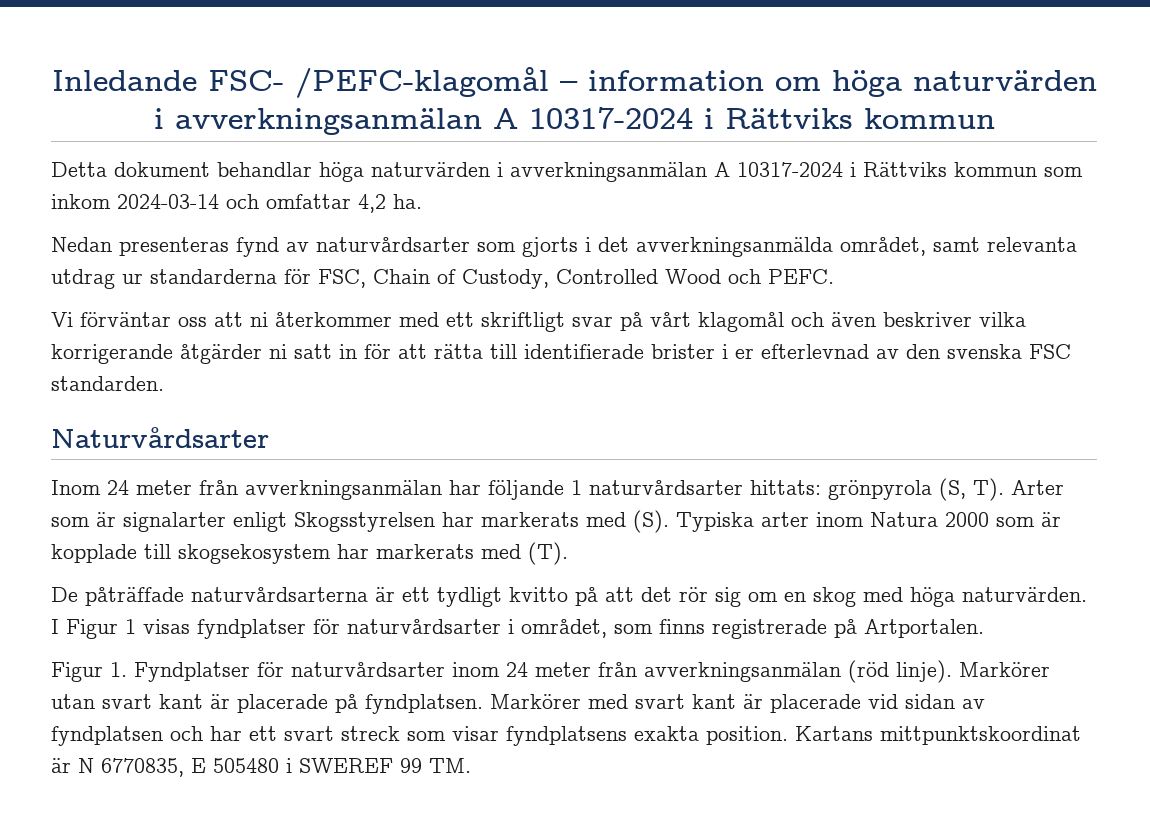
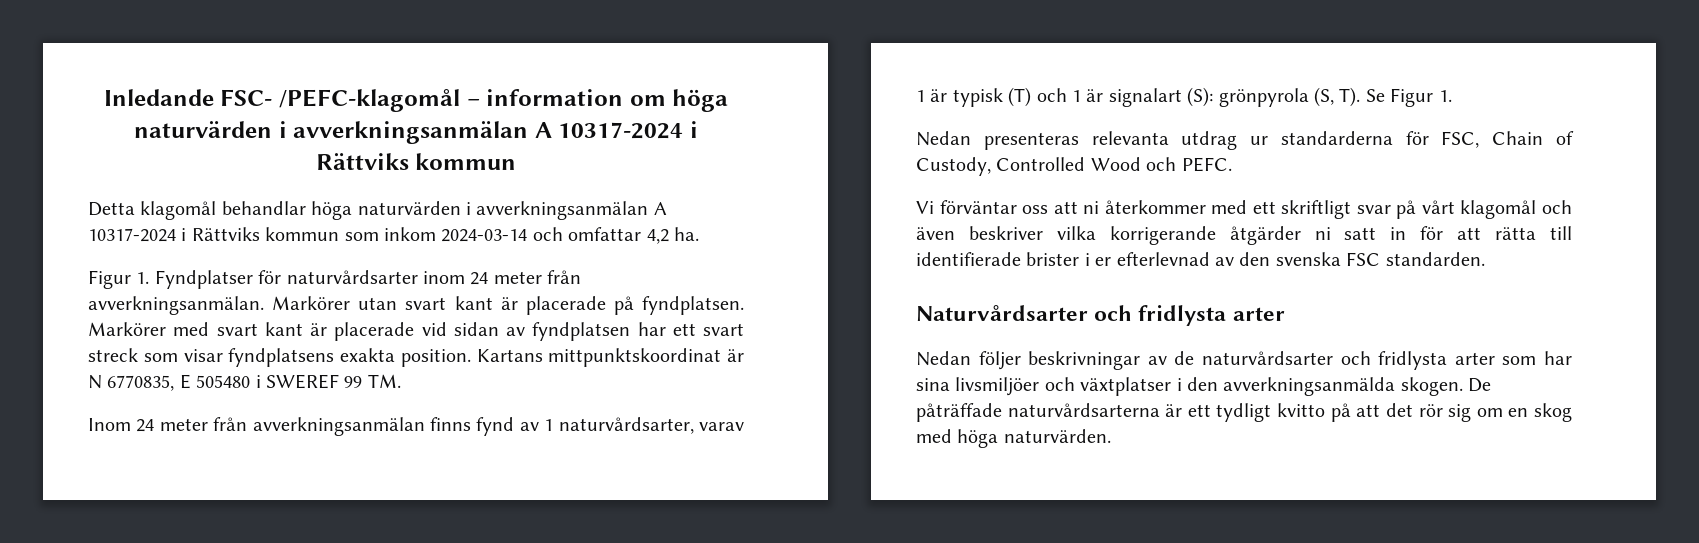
- Detta dokument behandlar höga naturvärden i avverkningsanmälan A 10317-2024 i Rättviks kommun som inkom 2024-03-14 och omfattar 4,2 ha.
+ Detta klagomål behandlar höga naturvärden i avverkningsanmälan A 10317-2024 i Rättviks kommun som inkom 2024-03-14 och omfattar 4,2 ha.
- Nedan presenteras fynd av naturvårdsarter som gjorts i det avverkningsanmälda området, samt relevanta utdrag ur standarderna för FSC, Chain of Custody, Controlled Wood och PEFC.
+ Figur 1. Fyndplatser för naturvårdsarter inom 24 meter från avverkningsanmälan. Markörer utan svart kant är placerade på fyndplatsen. Markörer med svart kant är placerade vid sidan av fyndplatsen har ett svart streck som visar fyndplatsens exakta position. Kartans mittpunktskoordinat är N 6770835, E 505480 i SWEREF 99 TM.
+ Inom 24 meter från avverkningsanmälan finns fynd av 1 naturvårdsarter, varav 1 är typisk (T) och 1 är signalart (S): grönpyrola (S, T). Se Figur 1.
+ Nedan presenteras relevanta utdrag ur standarderna för FSC, Chain of Custody, Controlled Wood och PEFC.
- Naturvårdsarter
- Inom 24 meter från avverkningsanmälan har följande 1 naturvårdsarter hittats: grönpyrola (S, T). Arter som är signalarter enligt Skogsstyrelsen har markerats med (S). Typiska arter inom Natura 2000 som är kopplade till skogsekosystem har markerats med (T).
- De påträffade naturvårdsarterna är ett tydligt kvitto på att det rör sig om en skog med höga naturvärden. I Figur 1 visas fyndplatser för naturvårdsarter i området, som finns registrerade på Artportalen.
- Figur 1. Fyndplatser för naturvårdsarter inom 24 meter från avverkningsanmälan (röd linje). Markörer utan svart kant är placerade på fyndplatsen. Markörer med svart kant är placerade vid sidan av fyndplatsen och har ett svart streck som visar fyndplatsens exakta position. Kartans mittpunktskoordinat är N 6770835, E 505480 i SWEREF 99 TM.
+ Naturvårdsarter och fridlysta arter
+ Nedan följer beskrivningar av de naturvårdsarter och fridlysta arter som har sina livsmiljöer och växtplatser i den avverkningsanmälda skogen. De påträffade naturvårdsarterna är ett tydligt kvitto på att det rör sig om en skog med höga naturvärden.

